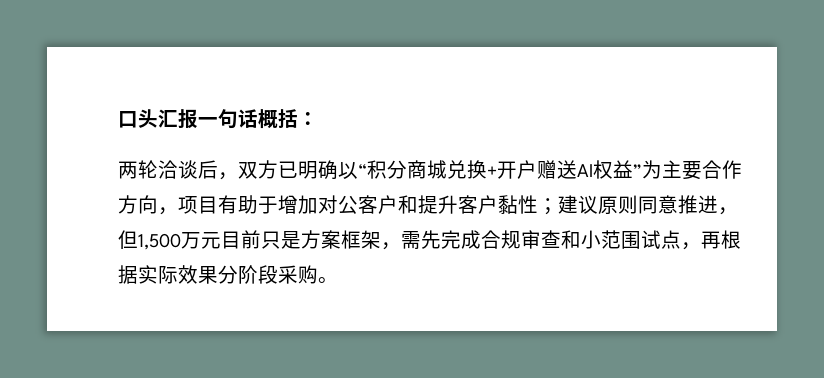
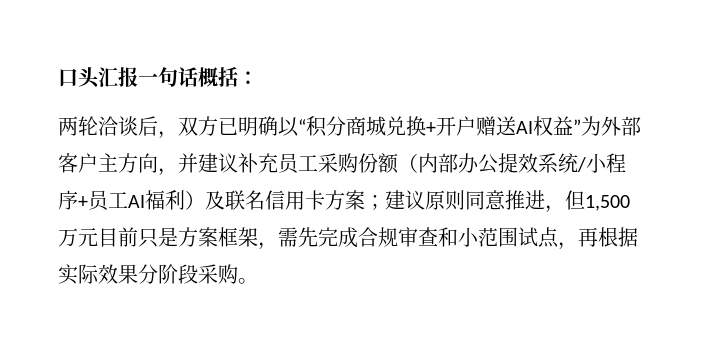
- 两轮洽谈后，双方已明确以“积分商城兑换+开户赠送AI权益”为主要合作方向，项目有助于增加对公客户和提升客户黏性；建议原则同意推进，但1,500万元目前只是方案框架，需先完成合规审查和小范围试点，再根据实际效果分阶段采购。
+ 两轮洽谈后，双方已明确以“积分商城兑换+开户赠送AI权益”为外部客户主方向，并建议补充员工采购份额（内部办公提效系统/小程序+员工AI福利）及联名信用卡方案；建议原则同意推进，但1,500万元目前只是方案框架，需先完成合规审查和小范围试点，再根据实际效果分阶段采购。

